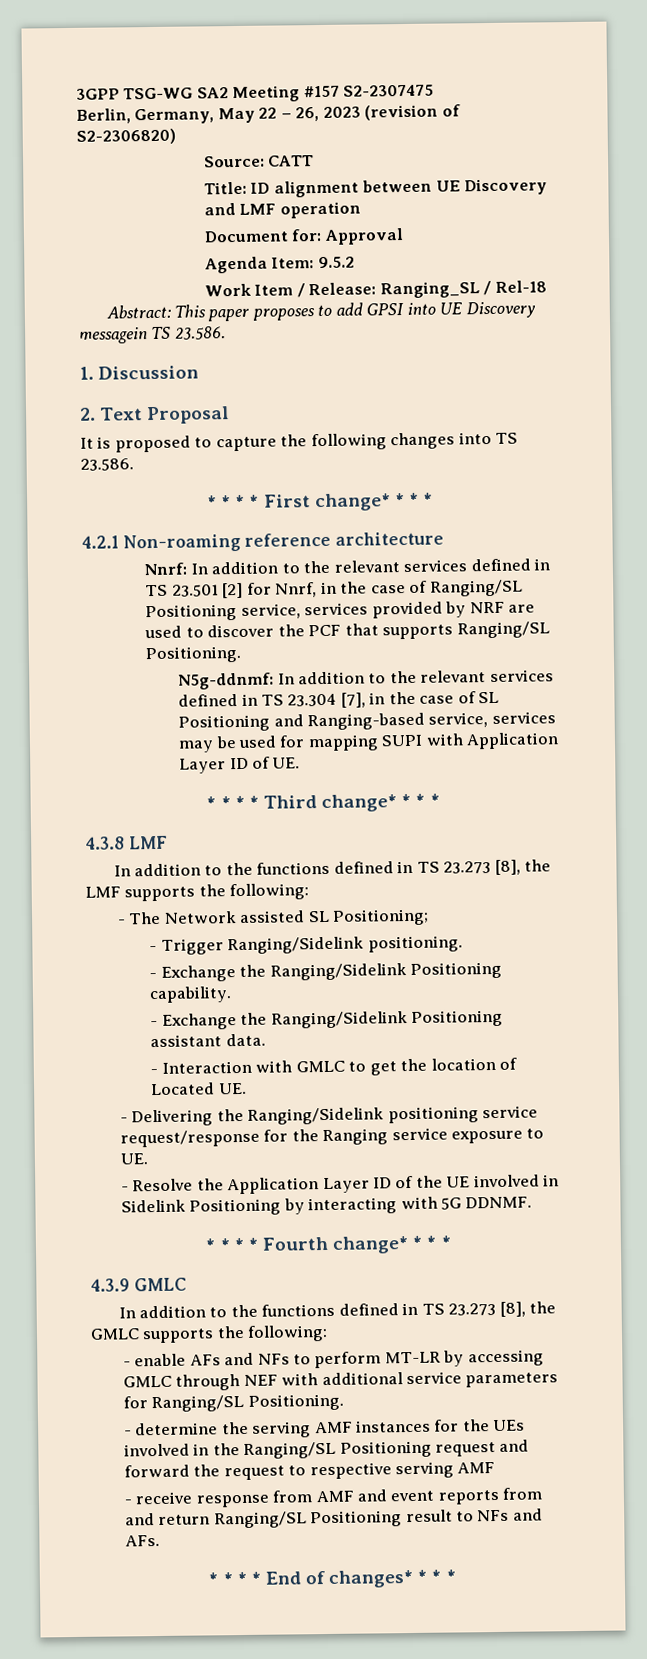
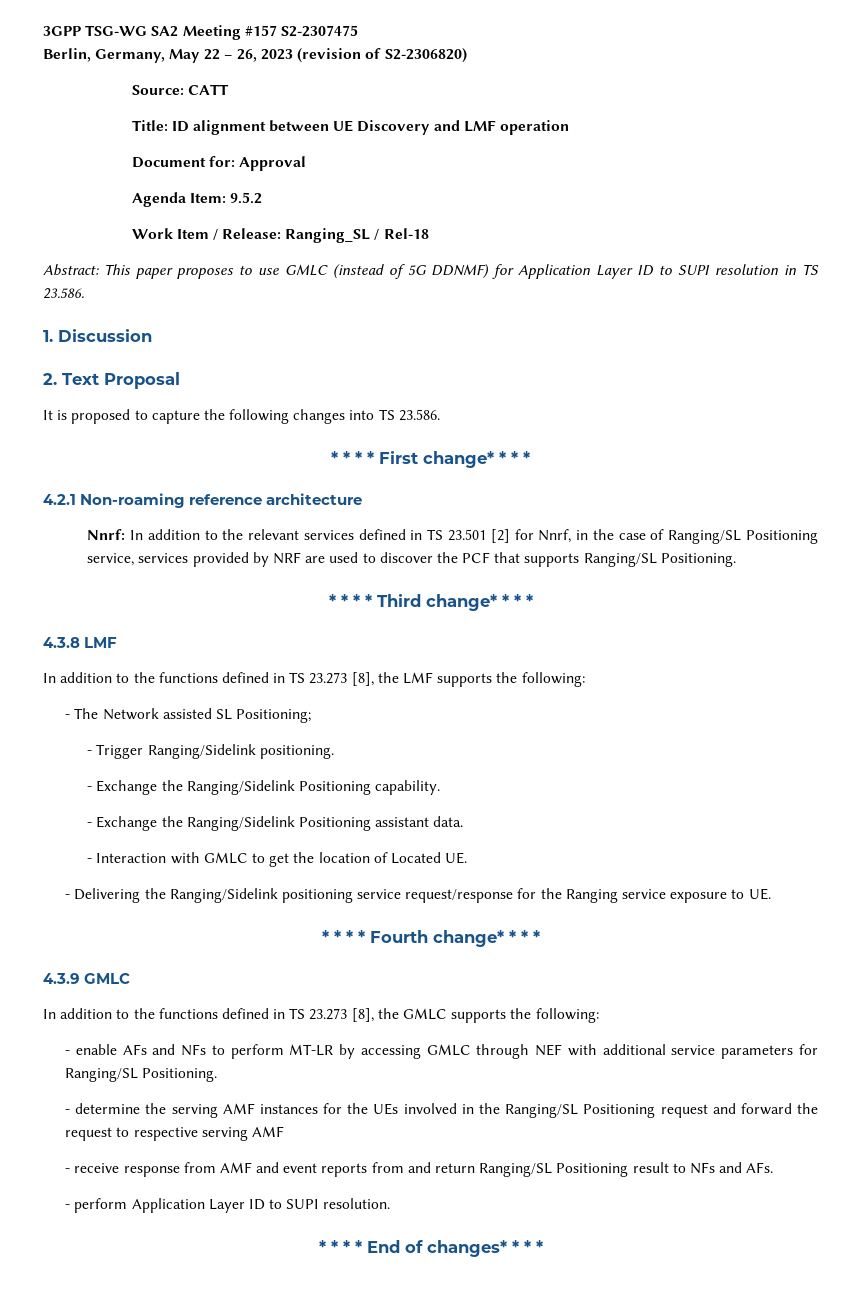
- Abstract: This paper proposes to add GPSI into UE Discovery messagein TS 23.586.
+ Abstract: This paper proposes to use GMLC (instead of 5G DDNMF) for Application Layer ID to SUPI resolution in TS 23.586.
- N5g-ddnmf: In addition to the relevant services defined in TS 23.304 [7], in the case of SL Positioning and Ranging-based service, services may be used for mapping SUPI with Application Layer ID of UE.
- - Resolve the Application Layer ID of the UE involved in Sidelink Positioning by interacting with 5G DDNMF.
+ - perform Application Layer ID to SUPI resolution.

